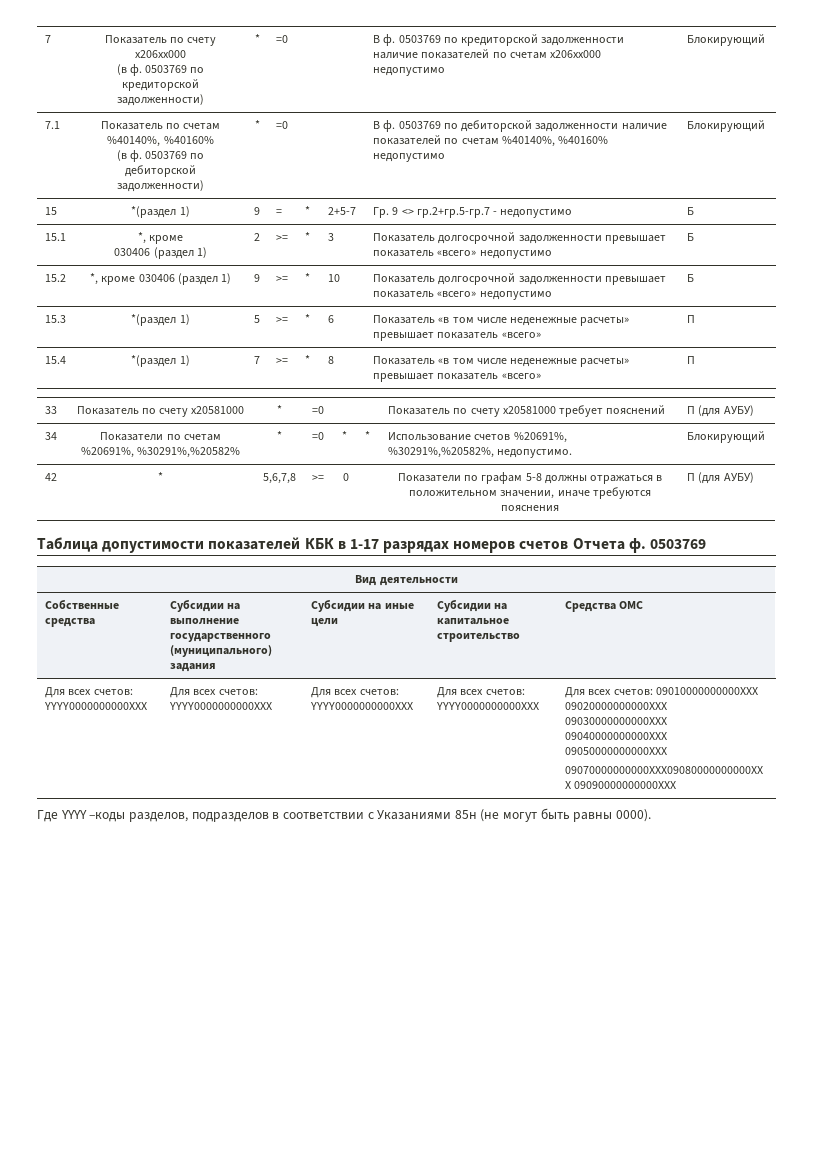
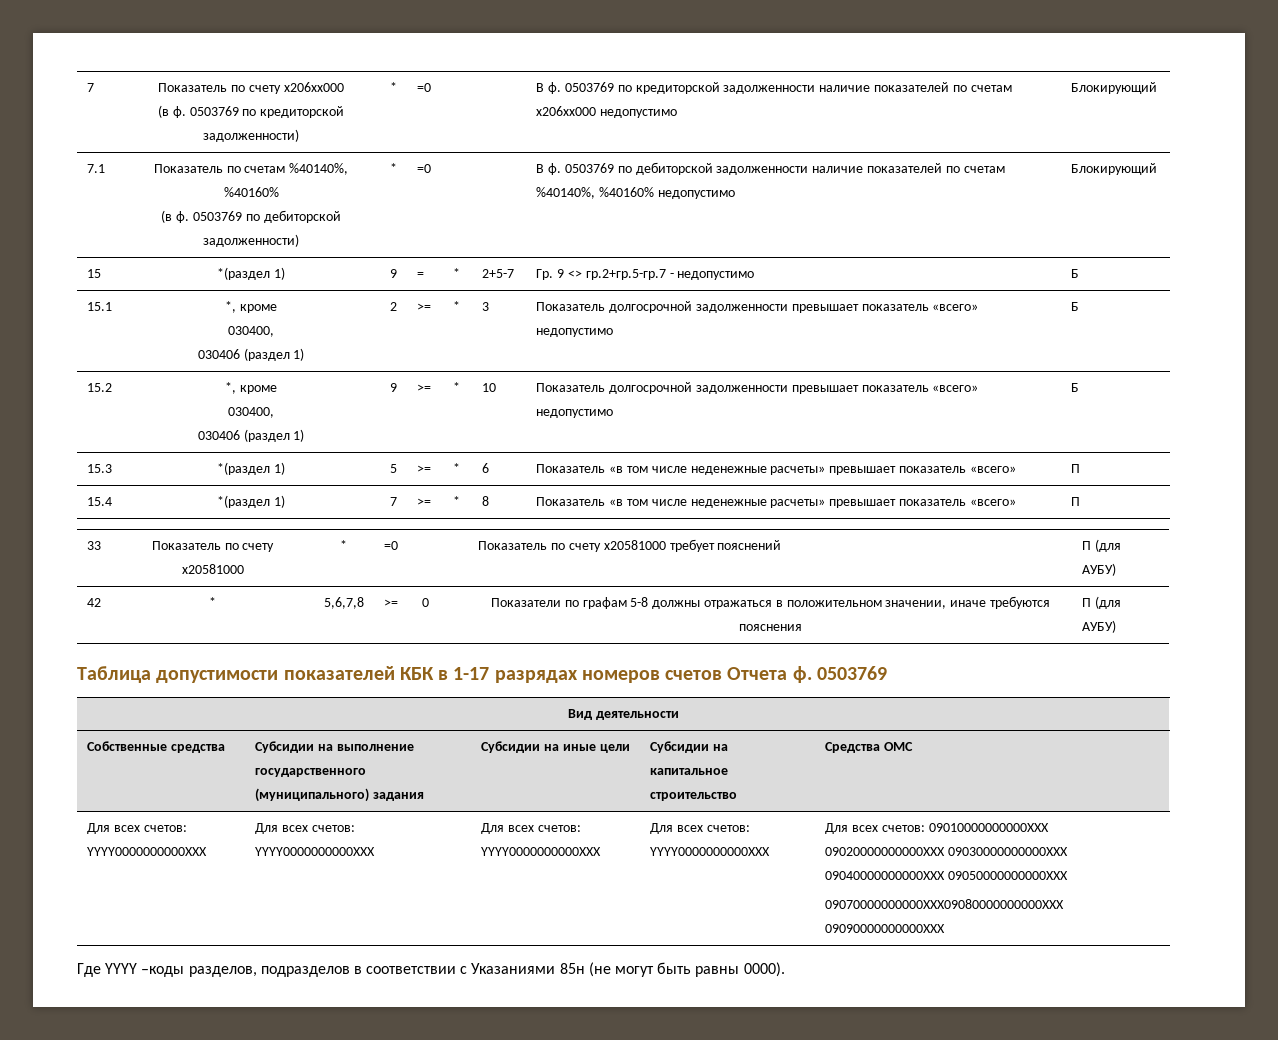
  15.1 | *, кроме
+ 030400,
- 15.2 | *, кроме 030406 (раздел 1) | 9 | >= | * | 10 | Показатель долгосрочной задолженности превышает показатель «всего» недопустимо | Б
+ 15.2 | *, кроме
+ 030400,
+ 030406 (раздел 1) | 9 | >= | * | 10 | Показатель долгосрочной задолженности превышает показатель «всего» недопустимо | Б
- 34 | Показатели по счетам %20691%, %30291%,%20582% | * | =0 | * | * | Использование счетов %20691%, %30291%,%20582%, недопустимо. | Блокирующий

